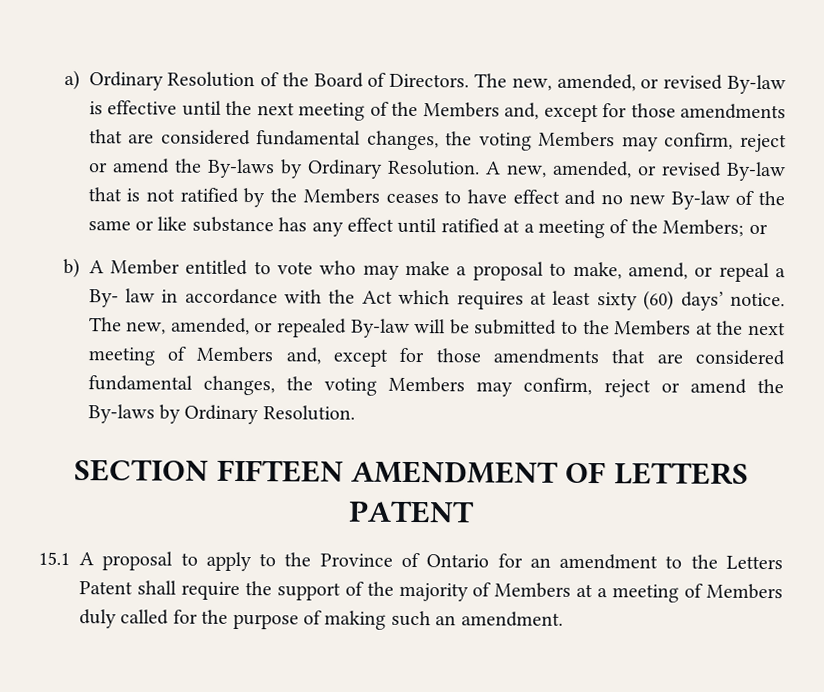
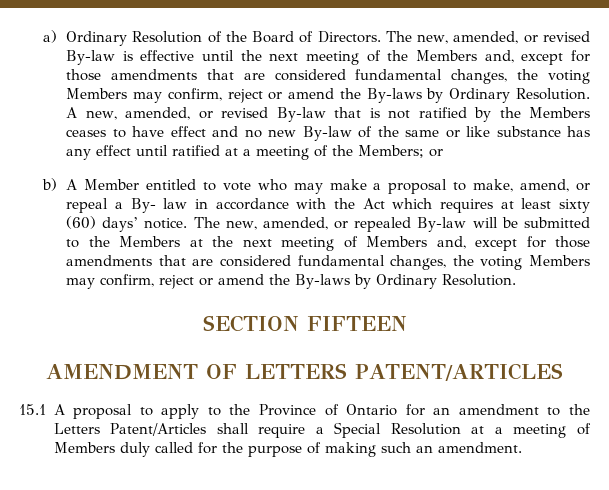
- SECTION FIFTEEN AMENDMENT OF LETTERS PATENT
+ SECTION FIFTEEN
+ AMENDMENT OF LETTERS PATENT/ARTICLES
- 15.1 A proposal to apply to the Province of Ontario for an amendment to the Letters Patent shall require the support of the majority of Members at a meeting of Members duly called for the purpose of making such an amendment.
+ 15.1 A proposal to apply to the Province of Ontario for an amendment to the Letters Patent/Articles shall require a Special Resolution at a meeting of Members duly called for the purpose of making such an amendment.

